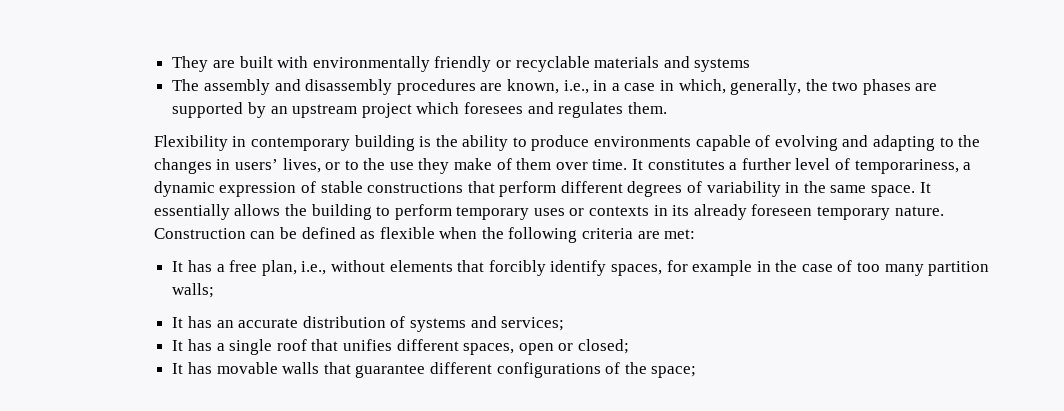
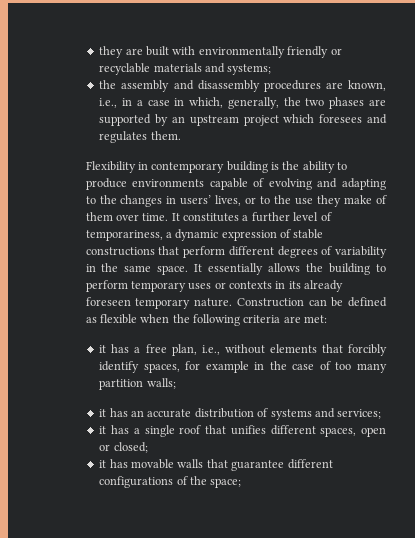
- They are built with environmentally friendly or recyclable materials and systems
- The assembly and disassembly procedures are known, i.e., in a case in which, generally, the two phases are supported by an upstream project which foresees and regulates them.
+ they are built with environmentally friendly or recyclable materials and systems;
+ the assembly and disassembly procedures are known, i.e., in a case in which, generally, the two phases are supported by an upstream project which foresees and regulates them.
- It has a free plan, i.e., without elements that forcibly identify spaces, for example in the case of too many partition walls;
+ it has a free plan, i.e., without elements that forcibly identify spaces, for example in the case of too many partition walls;
- It has an accurate distribution of systems and services;
+ it has an accurate distribution of systems and services;
- It has a single roof that unifies different spaces, open or closed;
+ it has a single roof that unifies different spaces, open or closed;
- It has movable walls that guarantee different configurations of the space;
+ it has movable walls that guarantee different configurations of the space;

